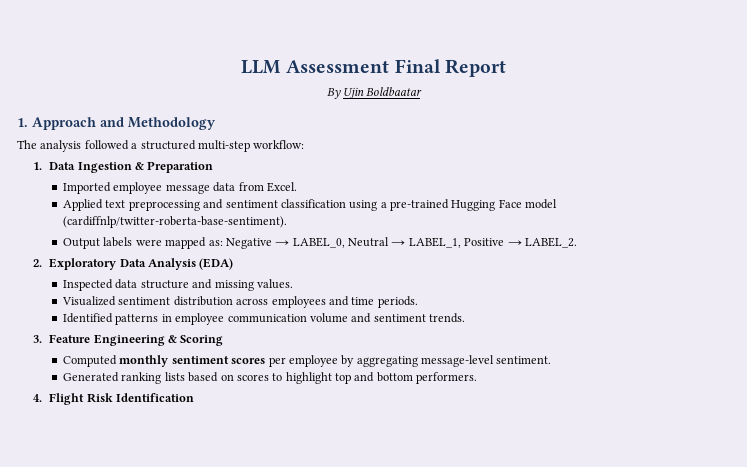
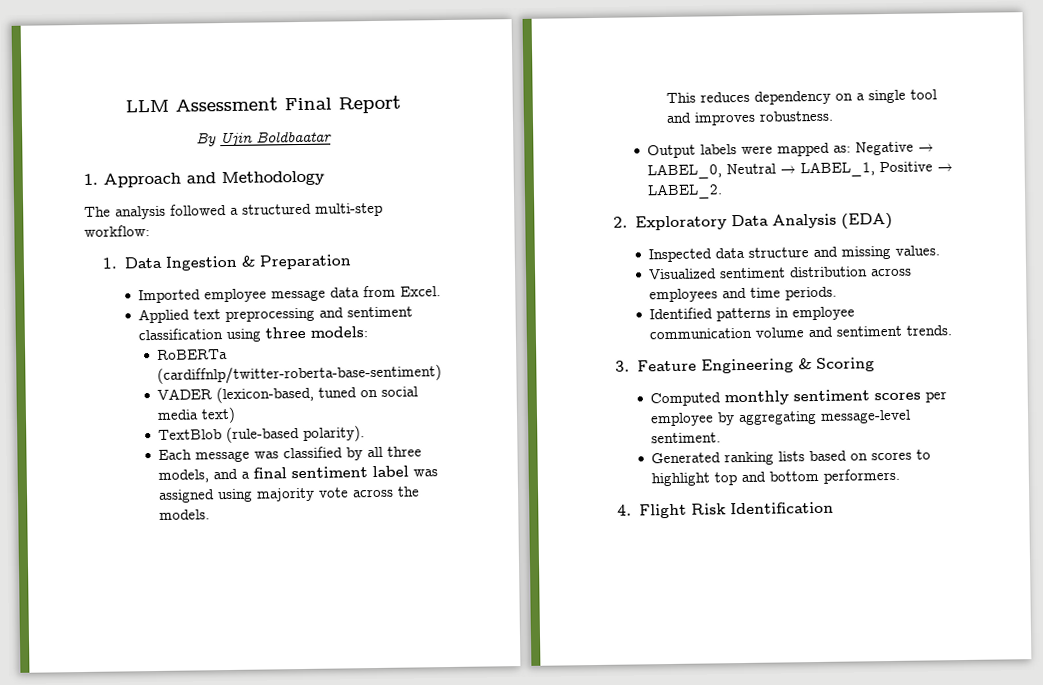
- Applied text preprocessing and sentiment classification using a pre-trained Hugging Face model (cardiffnlp/twitter-roberta-base-sentiment).
+ Applied text preprocessing and sentiment classification using three models:
+ RoBERTa (cardiffnlp/twitter-roberta-base-sentiment)
+ VADER (lexicon-based, tuned on social media text)
+ TextBlob (rule-based polarity).
+ Each message was classified by all three models, and a final sentiment label was assigned using majority vote across the models.
+ This reduces dependency on a single tool and improves robustness.

